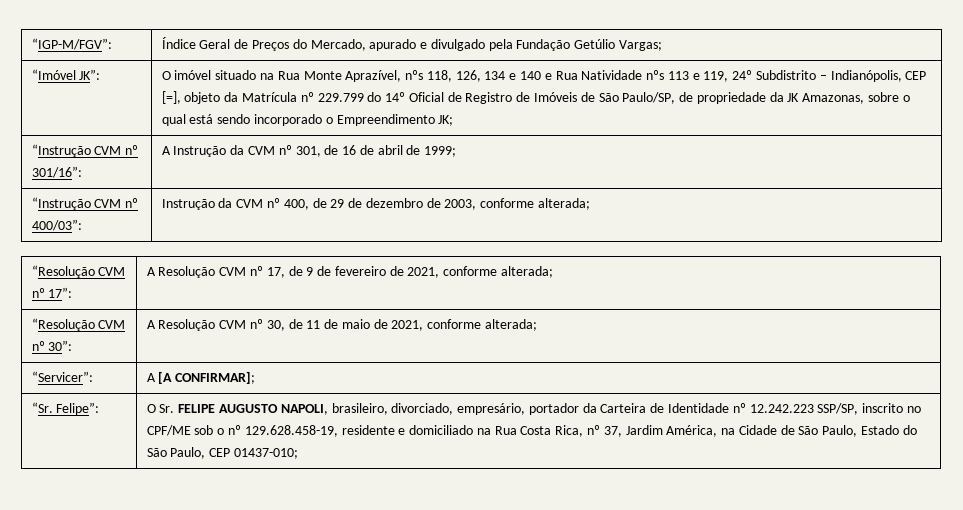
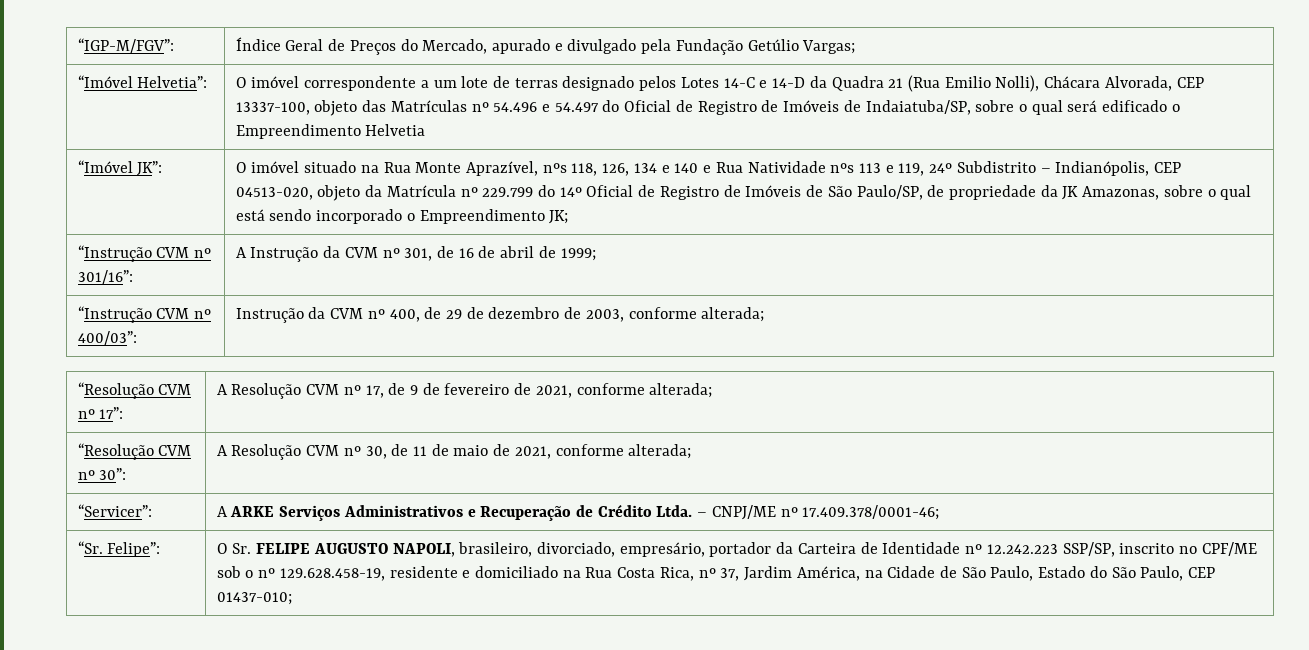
+ “Imóvel Helvetia”: | O imóvel correspondente a um lote de terras designado pelos Lotes 14-C e 14-D da Quadra 21 (Rua Emilio Nolli), Chácara Alvorada, CEP 13337-100, objeto das Matrículas nº 54.496 e 54.497 do Oficial de Registro de Imóveis de Indaiatuba/SP, sobre o qual será edificado o Empreendimento Helvetia
- O imóvel situado na Rua Monte Aprazível, nºs 118, 126, 134 e 140 e Rua Natividade nºs 113 e 119, 24º Subdistrito – Indianópolis, CEP [=], objeto da Matrícula nº 229.799 do 14º Oficial de Registro de Imóveis de São Paulo/SP, de propriedade da JK Amazonas, sobre o qual está sendo incorporado o Empreendimento JK;
+ O imóvel situado na Rua Monte Aprazível, nºs 118, 126, 134 e 140 e Rua Natividade nºs 113 e 119, 24º Subdistrito – Indianópolis, CEP 04513-020, objeto da Matrícula nº 229.799 do 14º Oficial de Registro de Imóveis de São Paulo/SP, de propriedade da JK Amazonas, sobre o qual está sendo incorporado o Empreendimento JK;
- “Servicer”: | A [A CONFIRMAR];
+ “Servicer”: | A ARKE Serviços Administrativos e Recuperação de Crédito Ltda. – CNPJ/ME nº 17.409.378/0001-46;

